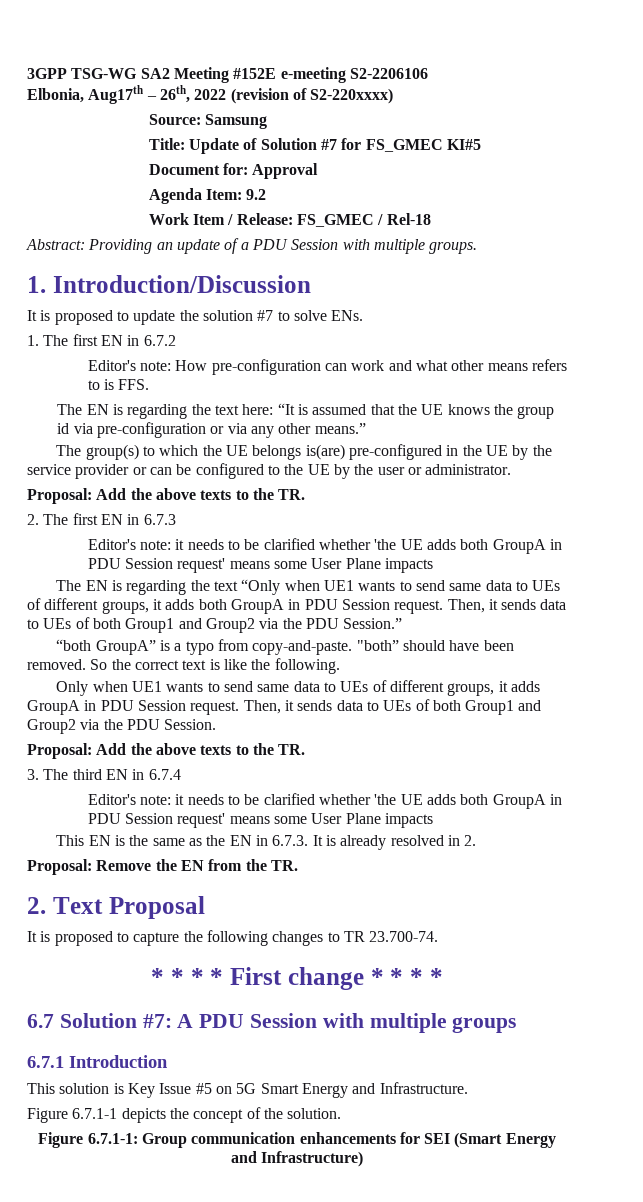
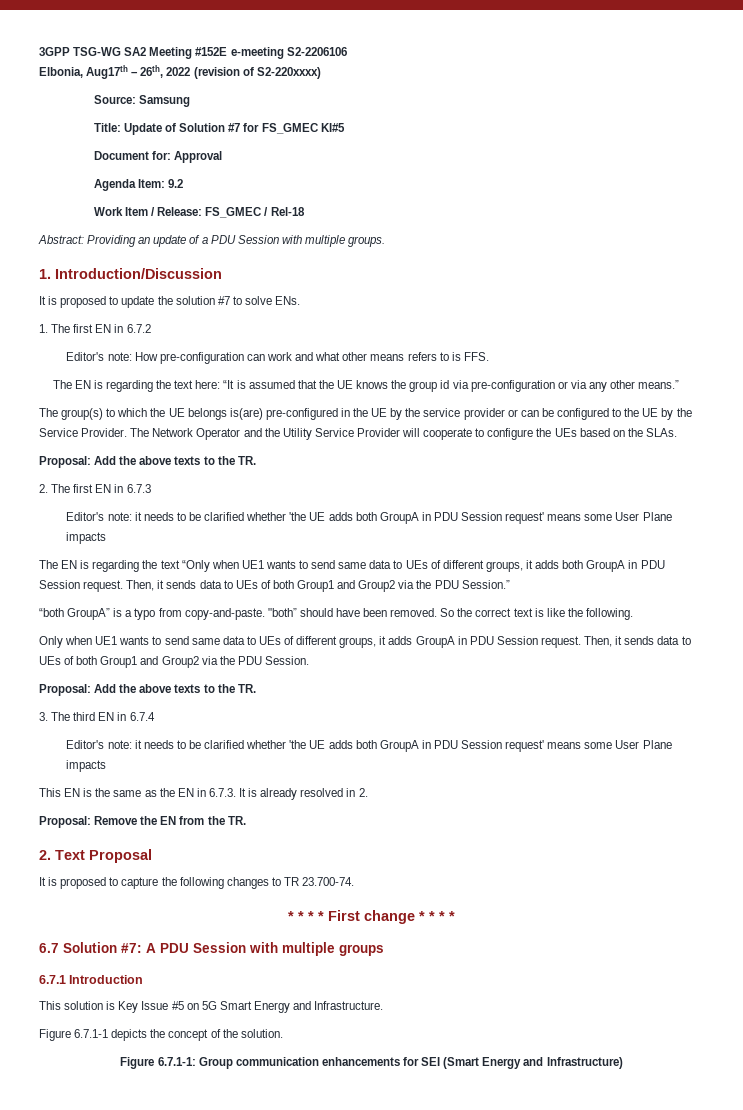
- The group(s) to which the UE belongs is(are) pre-configured in the UE by the service provider or can be configured to the UE by the user or administrator.
+ The group(s) to which the UE belongs is(are) pre-configured in the UE by the service provider or can be configured to the UE by the Service Provider. The Network Operator and the Utility Service Provider will cooperate to configure the UEs based on the SLAs.

